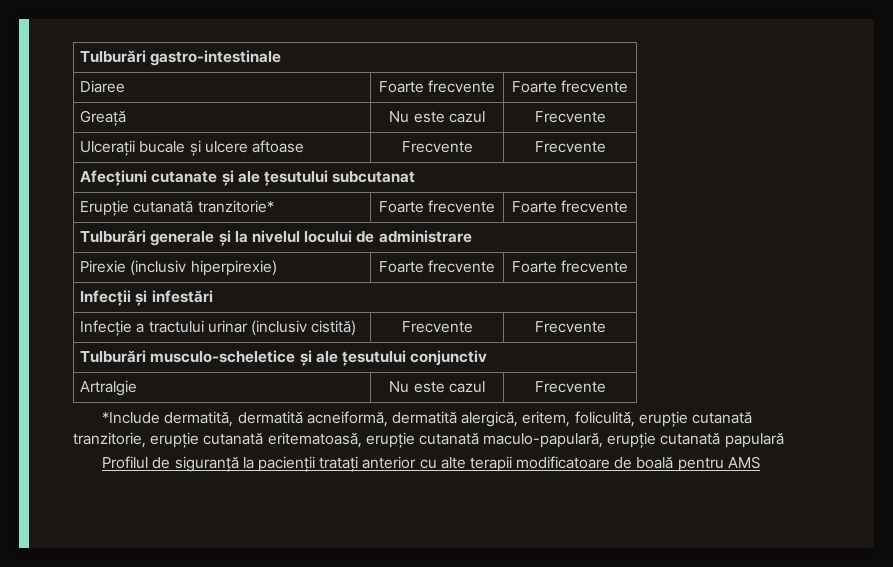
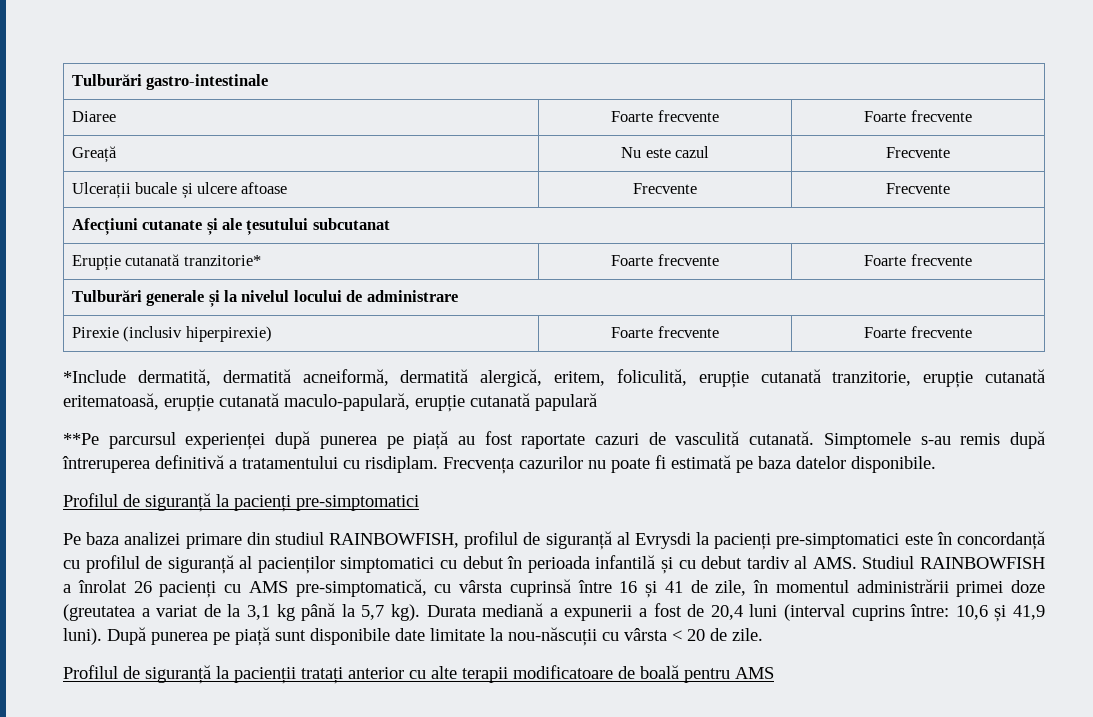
- Infecții și infestări
- Infecție a tractului urinar (inclusiv cistită) | Frecvente | Frecvente
- Tulburări musculo-scheletice și ale țesutului conjunctiv
- Artralgie | Nu este cazul | Frecvente
+ **Pe parcursul experienței după punerea pe piață au fost raportate cazuri de vasculită cutanată. Simptomele s-au remis după întreruperea definitivă a tratamentului cu risdiplam. Frecvența cazurilor nu poate fi estimată pe baza datelor disponibile.
+ Profilul de siguranță la pacienți pre-simptomatici
+ Pe baza analizei primare din studiul RAINBOWFISH, profilul de siguranță al Evrysdi la pacienți pre-simptomatici este în concordanță cu profilul de siguranță al pacienților simptomatici cu debut în perioada infantilă și cu debut tardiv al AMS. Studiul RAINBOWFISH a înrolat 26 pacienți cu AMS pre-simptomatică, cu vârsta cuprinsă între 16 și 41 de zile, în momentul administrării primei doze (greutatea a variat de la 3,1 kg până la 5,7 kg). Durata mediană a expunerii a fost de 20,4 luni (interval cuprins între: 10,6 și 41,9 luni). După punerea pe piață sunt disponibile date limitate la nou-născuții cu vârsta < 20 de zile.

